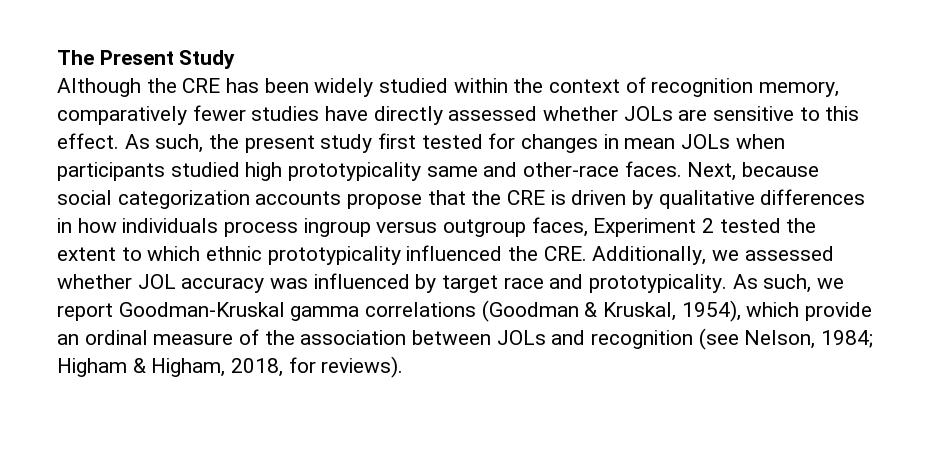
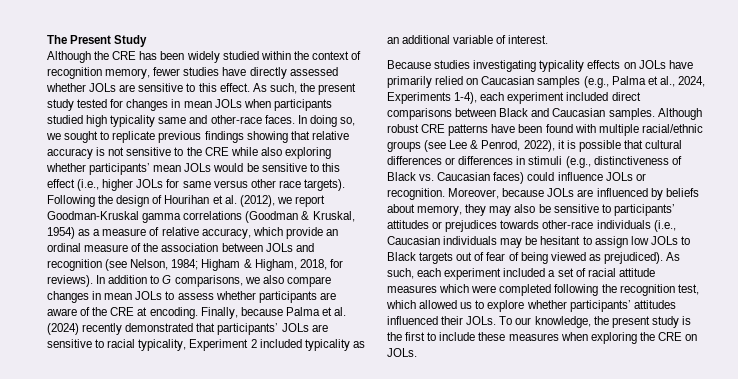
- Although the CRE has been widely studied within the context of recognition memory, comparatively fewer studies have directly assessed whether JOLs are sensitive to this effect.
+ Although the CRE has been widely studied within the context of recognition memory, fewer studies have directly assessed whether JOLs are sensitive to this effect.
- As such, the present study first tested for changes in mean JOLs when participants studied high prototypicality same and other-race faces.
+ As such, the present study tested for changes in mean JOLs when participants studied high typicality same and other-race faces.
- Next, because social categorization accounts propose that the CRE is driven by qualitative differences in how individuals process ingroup versus outgroup faces, Experiment 2 tested the extent to which ethnic prototypicality influenced the CRE. Additionally, we assessed whether JOL accuracy was influenced by target race and prototypicality. As such, we report Goodman-Kruskal gamma correlations (Goodman & Kruskal, 1954), which provide an ordinal measure of the association between JOLs and recognition (see Nelson, 1984; Higham & Higham, 2018, for reviews).
+ In doing so, we sought to replicate previous findings showing that relative accuracy is not sensitive to the CRE while also exploring whether participants’ mean JOLs would be sensitive to this effect (i.e., higher JOLs for same versus other race targets). Following the design of Hourihan et al. (2012), we report Goodman-Kruskal gamma correlations (Goodman & Kruskal, 1954) as a measure of relative accuracy, which provide an ordinal measure of the association between JOLs and recognition (see Nelson, 1984; Higham & Higham, 2018, for reviews).
+ In addition to G comparisons, we also compare changes in mean JOLs to assess whether participants are aware of the CRE at encoding. Finally, because Palma et al. (2024) recently demonstrated that participants’ JOLs are sensitive to racial typicality, Experiment 2 included typicality as an additional variable of interest.
+ Because studies investigating typicality effects on JOLs have primarily relied on Caucasian samples (e.g., Palma et al., 2024, Experiments 1-4), each experiment included direct comparisons between Black and Caucasian samples. Although robust CRE patterns have been found with multiple racial/ethnic groups (see Lee & Penrod, 2022), it is possible that cultural differences or differences in stimuli (e.g., distinctiveness of Black vs. Caucasian faces) could influence JOLs or recognition. Moreover, because JOLs are influenced by beliefs about memory, they may also be sensitive to participants’ attitudes or prejudices towards other-race individuals (i.e., Caucasian individuals may be hesitant to assign low JOLs to Black targets out of fear of being viewed as prejudiced). As such, each experiment included a set of racial attitude measures which were completed following the recognition test, which allowed us to explore whether participants’ attitudes influenced their JOLs. To our knowledge, the present study is the first to include these measures when exploring the CRE on JOLs.

